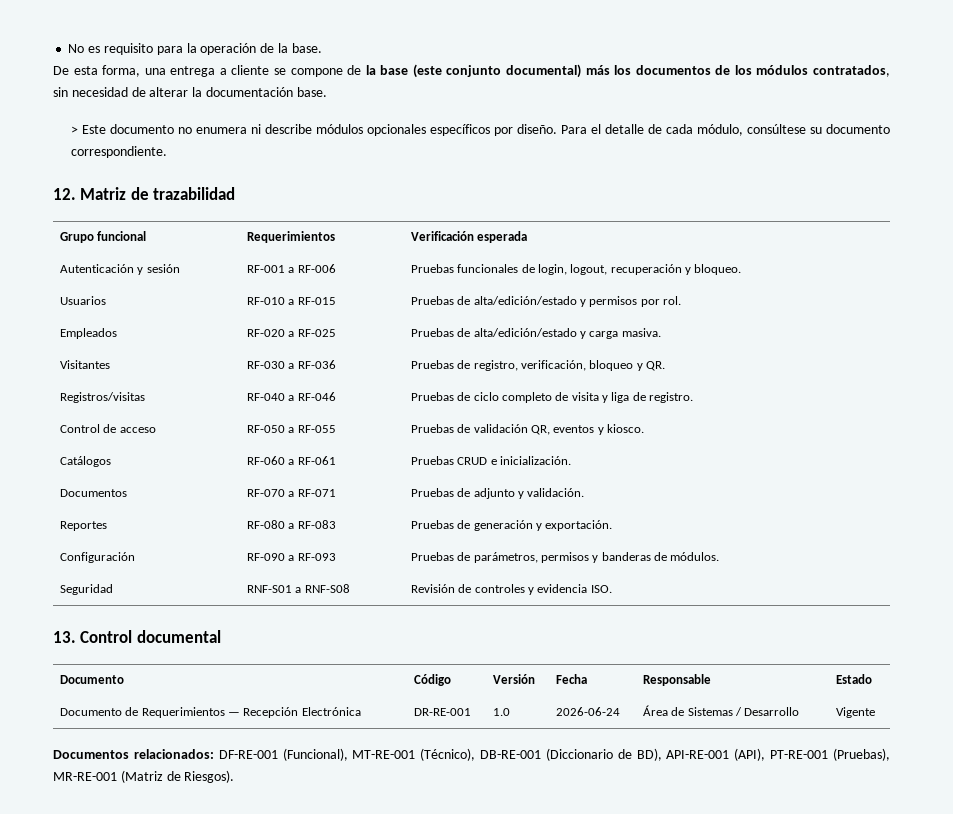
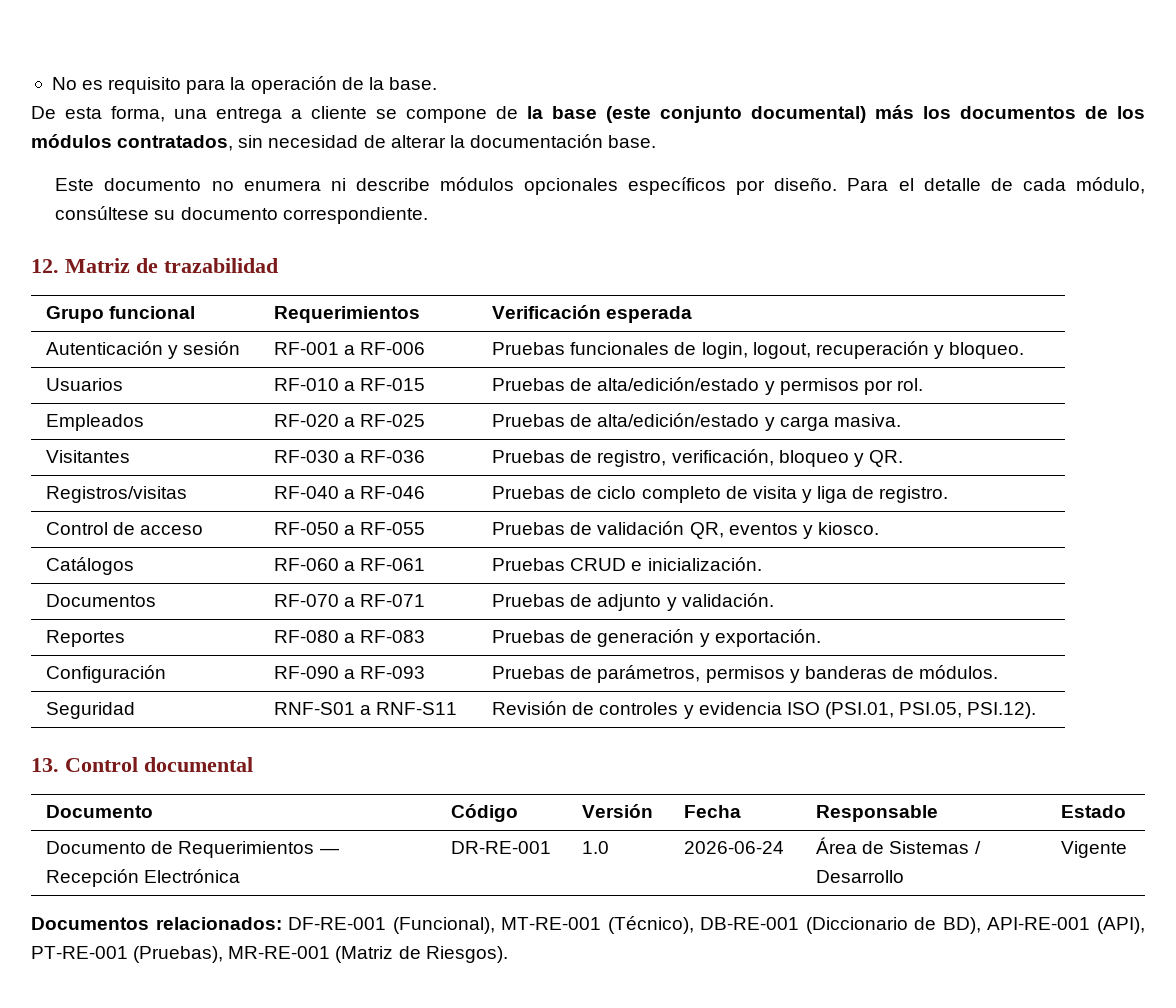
- > Este documento no enumera ni describe módulos opcionales específicos por diseño.
+ Este documento no enumera ni describe módulos opcionales específicos por diseño.
- Seguridad | RNF-S01 a RNF-S08 | Revisión de controles y evidencia ISO.
+ Seguridad | RNF-S01 a RNF-S11 | Revisión de controles y evidencia ISO (PSI.01, PSI.05, PSI.12).

